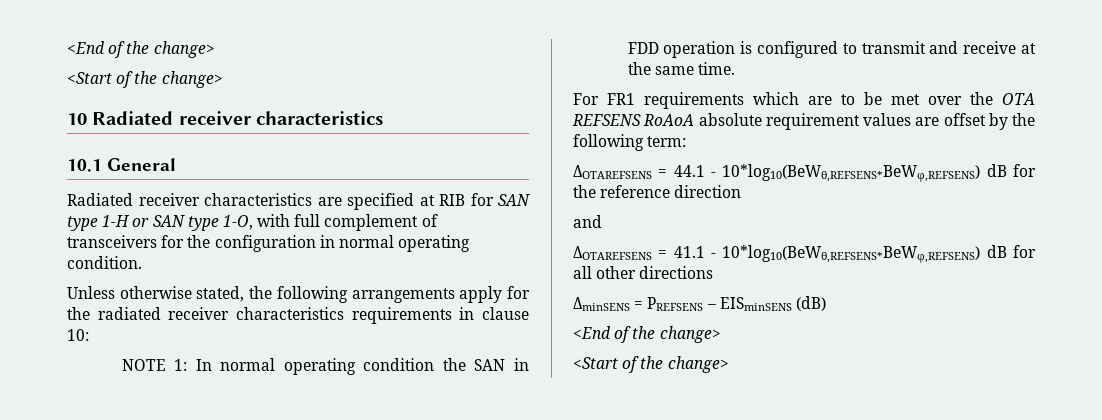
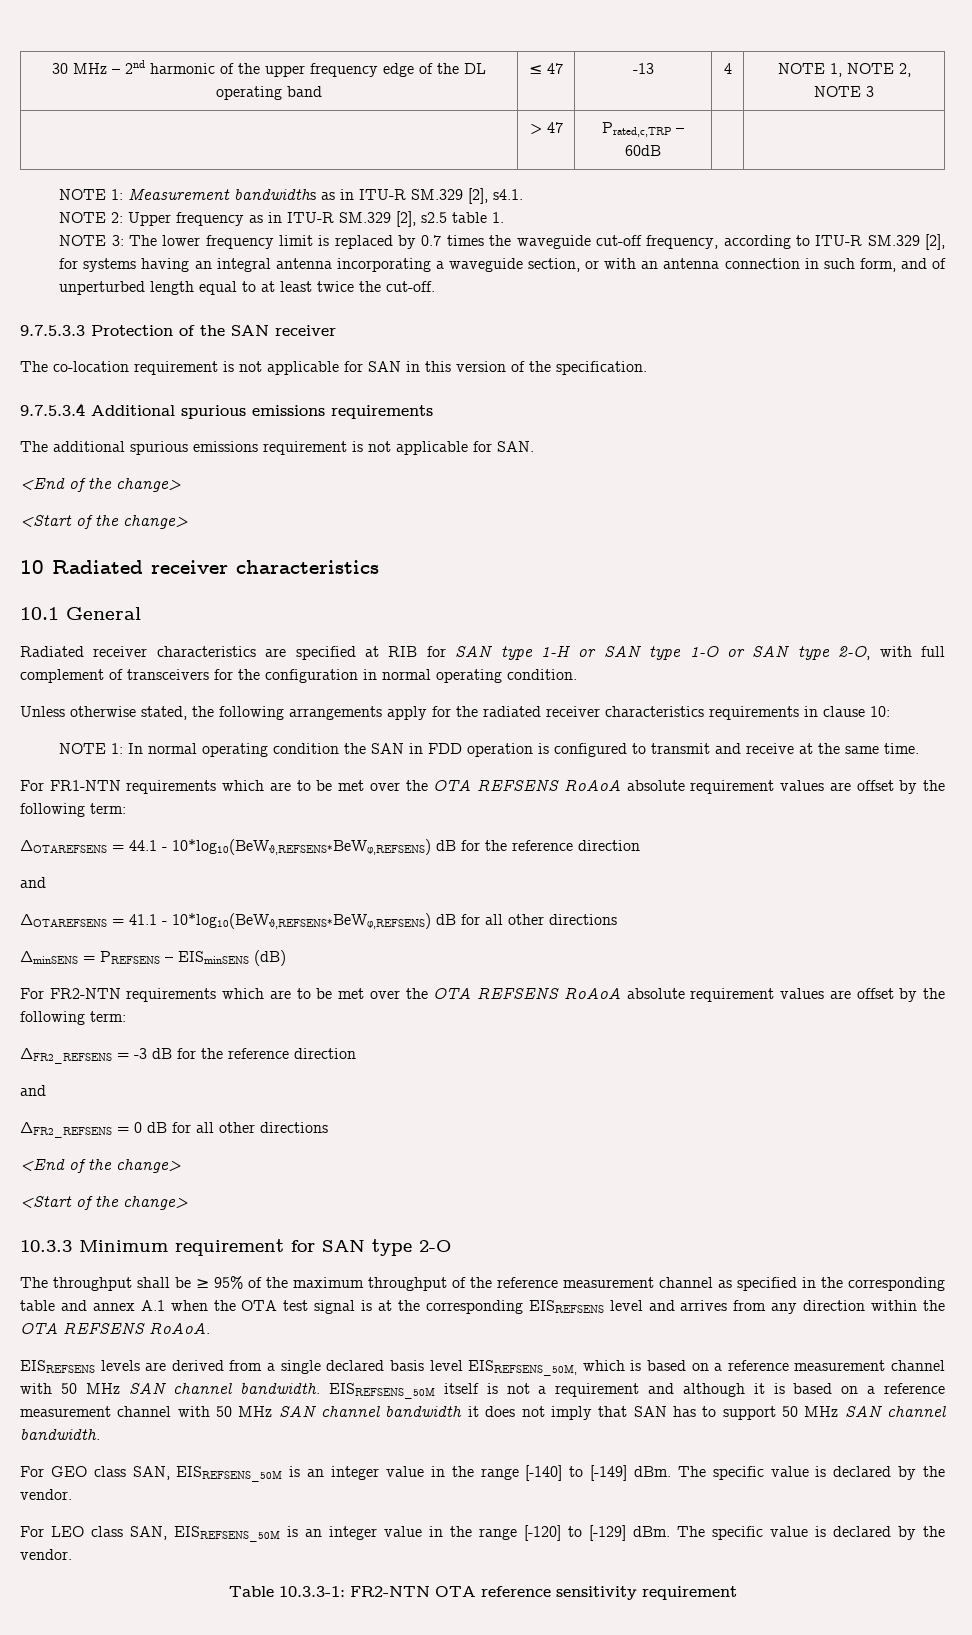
+ 30 MHz – 2nd harmonic of the upper frequency edge of the DL operating band | ≤ 47 | -13 | 4 | NOTE 1, NOTE 2, NOTE 3
+ | > 47 | Prated,c,TRP – 60dB | |
+ NOTE 1: Measurement bandwidths as in ITU-R SM.329 [2], s4.1.
+ NOTE 2: Upper frequency as in ITU-R SM.329 [2], s2.5 table 1.
+ NOTE 3: The lower frequency limit is replaced by 0.7 times the waveguide cut-off frequency, according to ITU-R SM.329 [2], for systems having an integral antenna incorporating a waveguide section, or with an antenna connection in such form, and of unperturbed length equal to at least twice the cut-off.
+ 9.7.5.3.3 Protection of the SAN receiver
+ The co-location requirement is not applicable for SAN in this version of the specification.
+ 9.7.5.3.4 Additional spurious emissions requirements
+ The additional spurious emissions requirement is not applicable for SAN.
- Radiated receiver characteristics are specified at RIB for SAN type 1-H or SAN type 1-O, with full complement of transceivers for the configuration in normal operating condition.
+ Radiated receiver characteristics are specified at RIB for SAN type 1-H or SAN type 1-O or SAN type 2-O, with full complement of transceivers for the configuration in normal operating condition.
- For FR1 requirements which are to be met over the OTA REFSENS RoAoA absolute requirement values are offset by the following term:
+ For FR1-NTN requirements which are to be met over the OTA REFSENS RoAoA absolute requirement values are offset by the following term:
  ΔminSENS = PREFSENS – EISminSENS (dB)
+ For FR2-NTN requirements which are to be met over the OTA REFSENS RoAoA absolute requirement values are offset by the following term:
+ ΔFR2_REFSENS = -3 dB for the reference direction
+ and
+ ΔFR2_REFSENS = 0 dB for all other directions
  <End of the change>
  <Start of the change>
+ 10.3.3 Minimum requirement for SAN type 2-O
+ The throughput shall be ≥ 95% of the maximum throughput of the reference measurement channel as specified in the corresponding table and annex A.1 when the OTA test signal is at the corresponding EISREFSENS level and arrives from any direction within the OTA REFSENS RoAoA.
+ EISREFSENS levels are derived from a single declared basis level EISREFSENS_50M, which is based on a reference measurement channel with 50 MHz SAN channel bandwidth. EISREFSENS_50M itself is not a requirement and although it is based on a reference measurement channel with 50 MHz SAN channel bandwidth it does not imply that SAN has to support 50 MHz SAN channel bandwidth.
+ For GEO class SAN, EISREFSENS_50M is an integer value in the range [-140] to [-149] dBm. The specific value is declared by the vendor.
+ For LEO class SAN, EISREFSENS_50M is an integer value in the range [-120] to [-129] dBm. The specific value is declared by the vendor.
+ Table 10.3.3-1: FR2-NTN OTA reference sensitivity requirement

